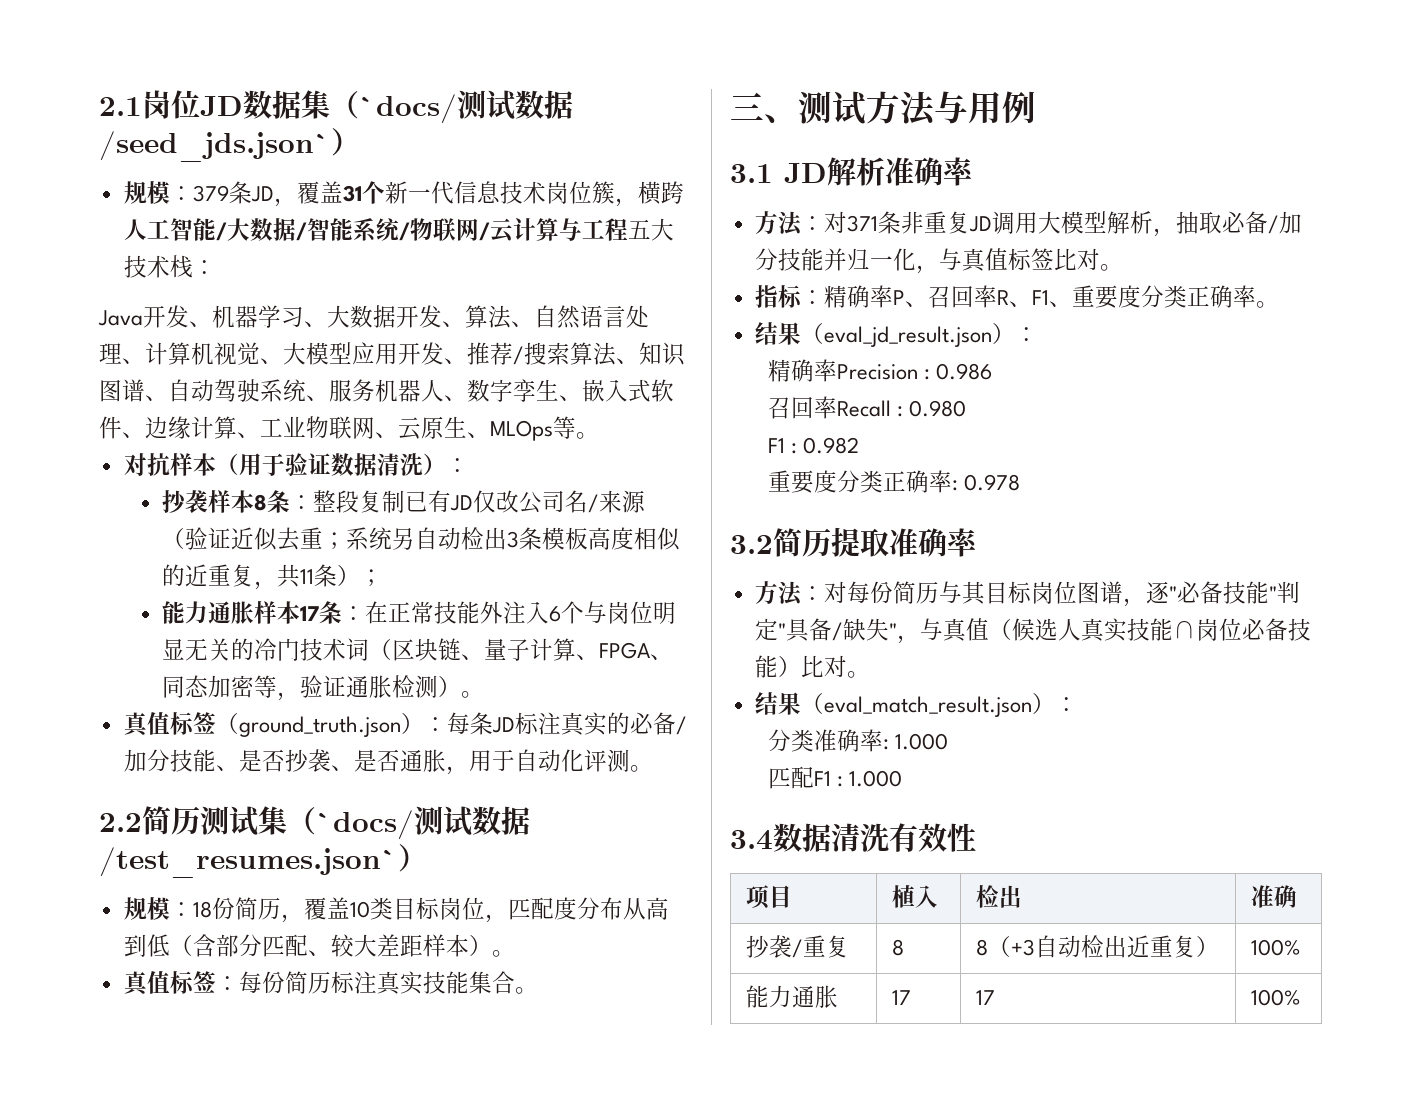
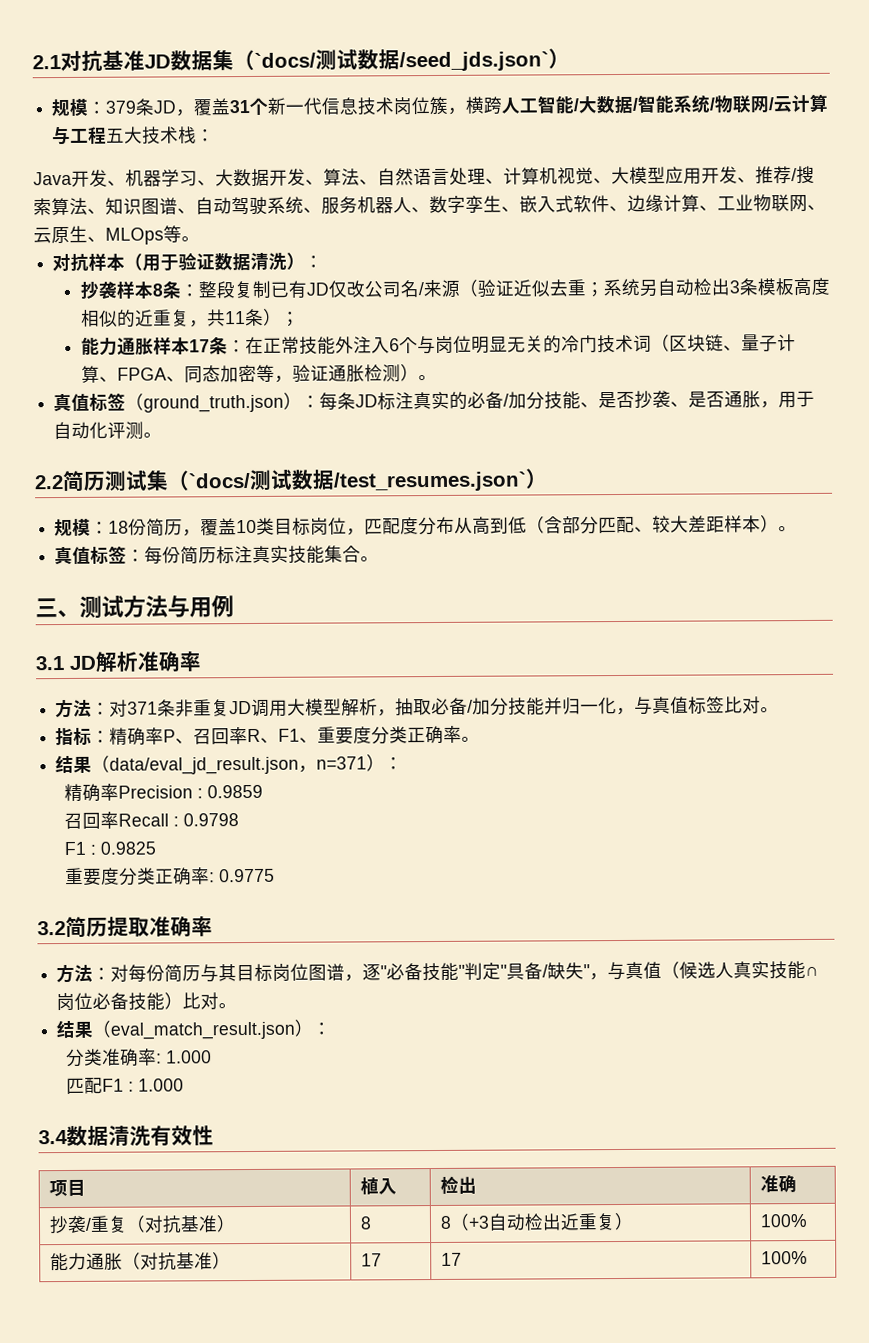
- 2.1岗位JD数据集（`docs/测试数据/seed_jds.json`）
+ 2.1对抗基准JD数据集（`docs/测试数据/seed_jds.json`）
- 结果（eval_jd_result.json）：
+ 结果（data/eval_jd_result.json，n=371）：
- 精确率Precision : 0.986
+ 精确率Precision : 0.9859
- 召回率Recall : 0.980
- F1 : 0.982
+ 召回率Recall : 0.9798
+ F1 : 0.9825
- 重要度分类正确率: 0.978
+ 重要度分类正确率: 0.9775
- 抄袭/重复 | 8 | 8（+3自动检出近重复） | 100%
+ 抄袭/重复（对抗基准） | 8 | 8（+3自动检出近重复） | 100%
- 能力通胀 | 17 | 17 | 100%
+ 能力通胀（对抗基准） | 17 | 17 | 100%

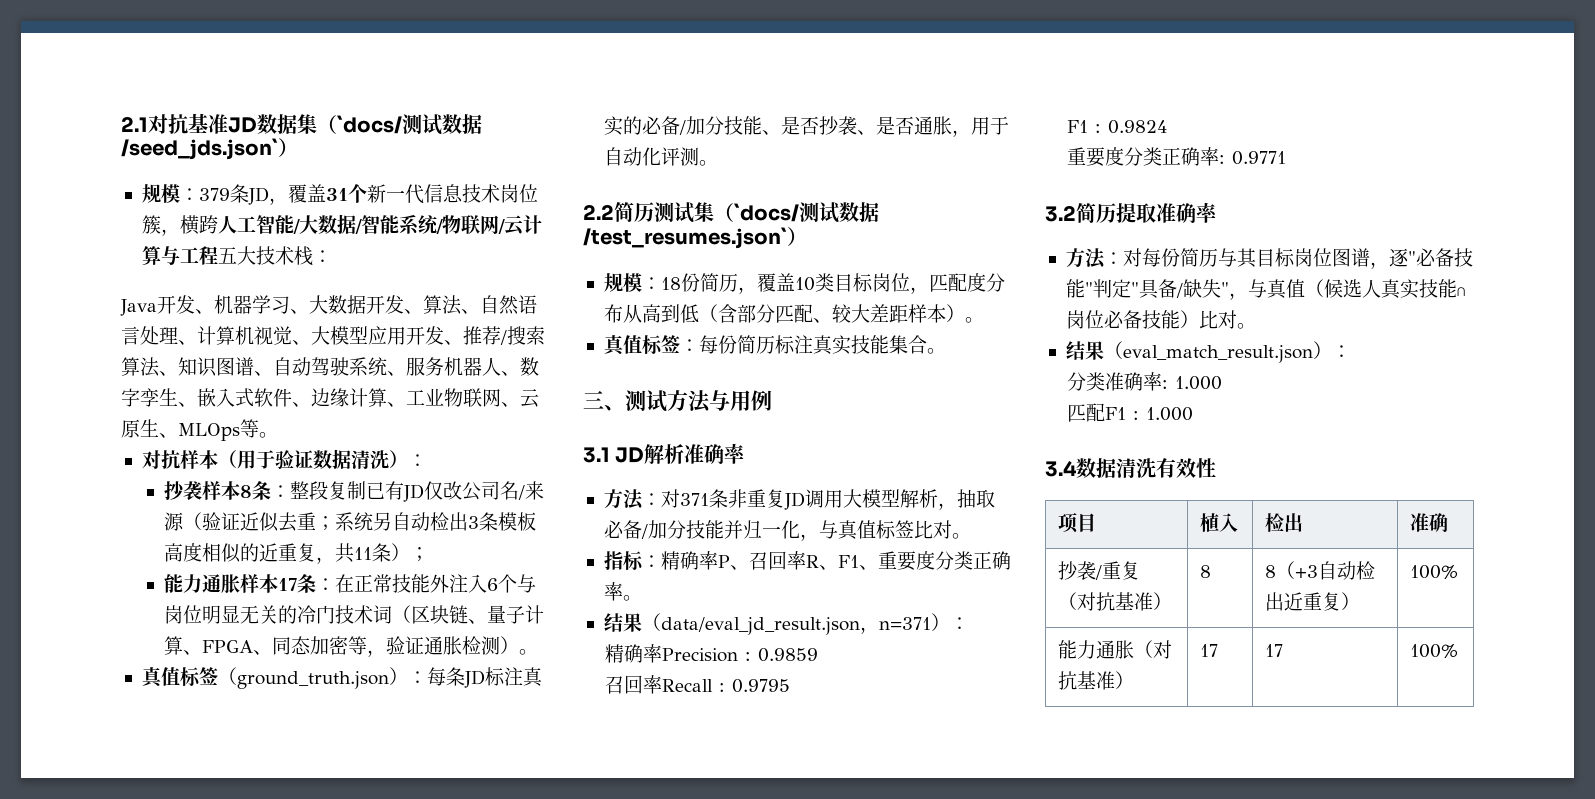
- 召回率Recall : 0.9798
- F1 : 0.9825
+ 召回率Recall : 0.9795
+ F1 : 0.9824
- 重要度分类正确率: 0.9775
+ 重要度分类正确率: 0.9771

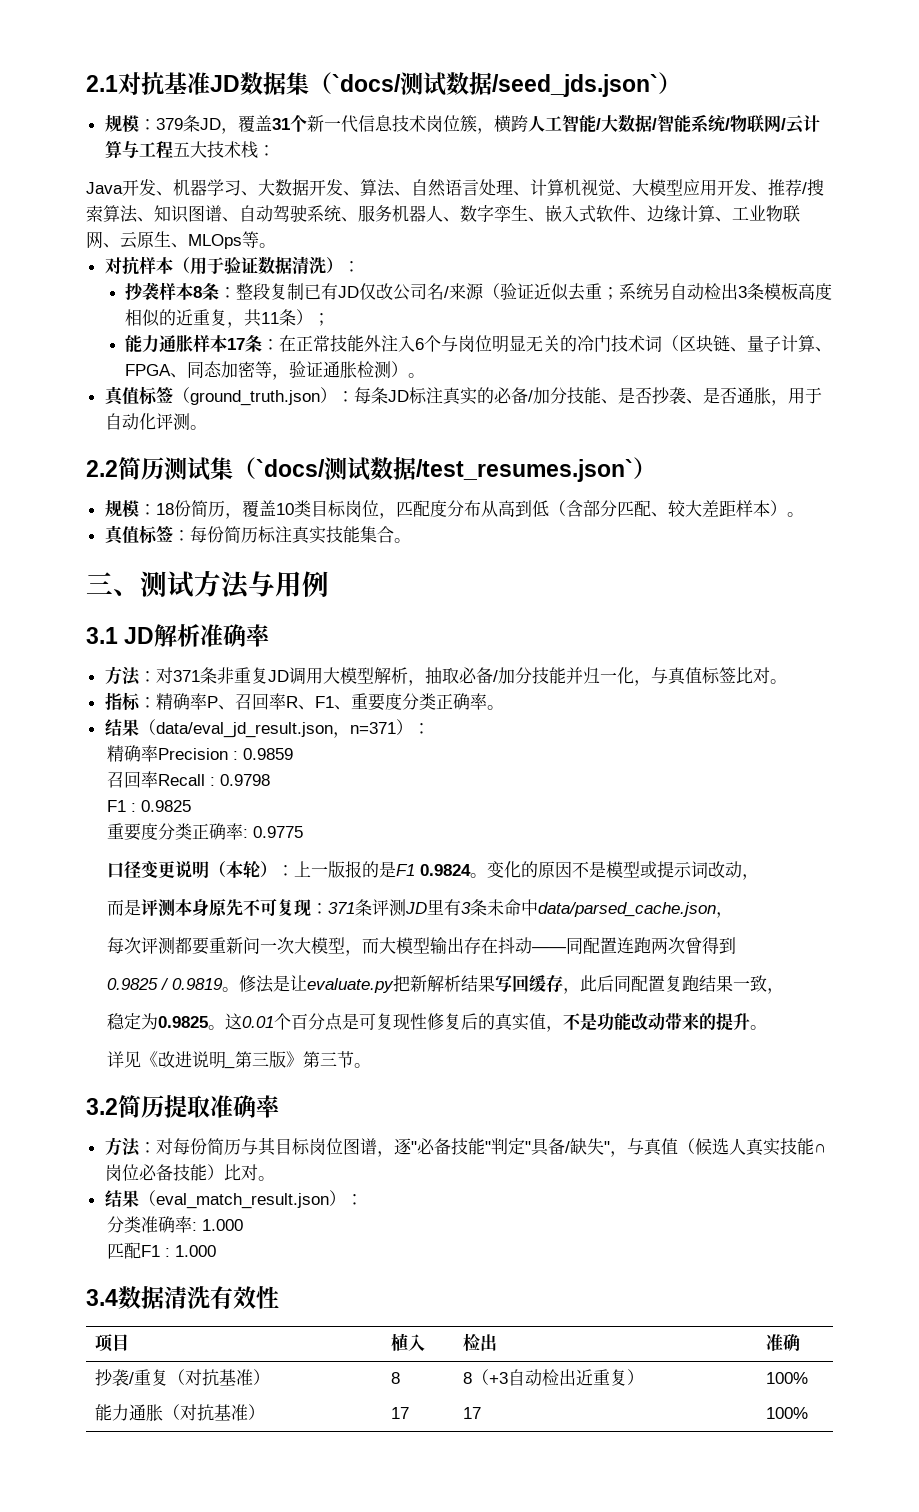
- 召回率Recall : 0.9795
- F1 : 0.9824
+ 召回率Recall : 0.9798
+ F1 : 0.9825
- 重要度分类正确率: 0.9771
+ 重要度分类正确率: 0.9775
+ 口径变更说明（本轮）：上一版报的是F1 0.9824。变化的原因不是模型或提示词改动，
+ 而是评测本身原先不可复现：371条评测JD里有3条未命中data/parsed_cache.json，
+ 每次评测都要重新问一次大模型，而大模型输出存在抖动——同配置连跑两次曾得到
+ 0.9825 / 0.9819。修法是让evaluate.py把新解析结果写回缓存，此后同配置复跑结果一致，
+ 稳定为0.9825。这0.01个百分点是可复现性修复后的真实值，不是功能改动带来的提升。
+ 详见《改进说明_第三版》第三节。

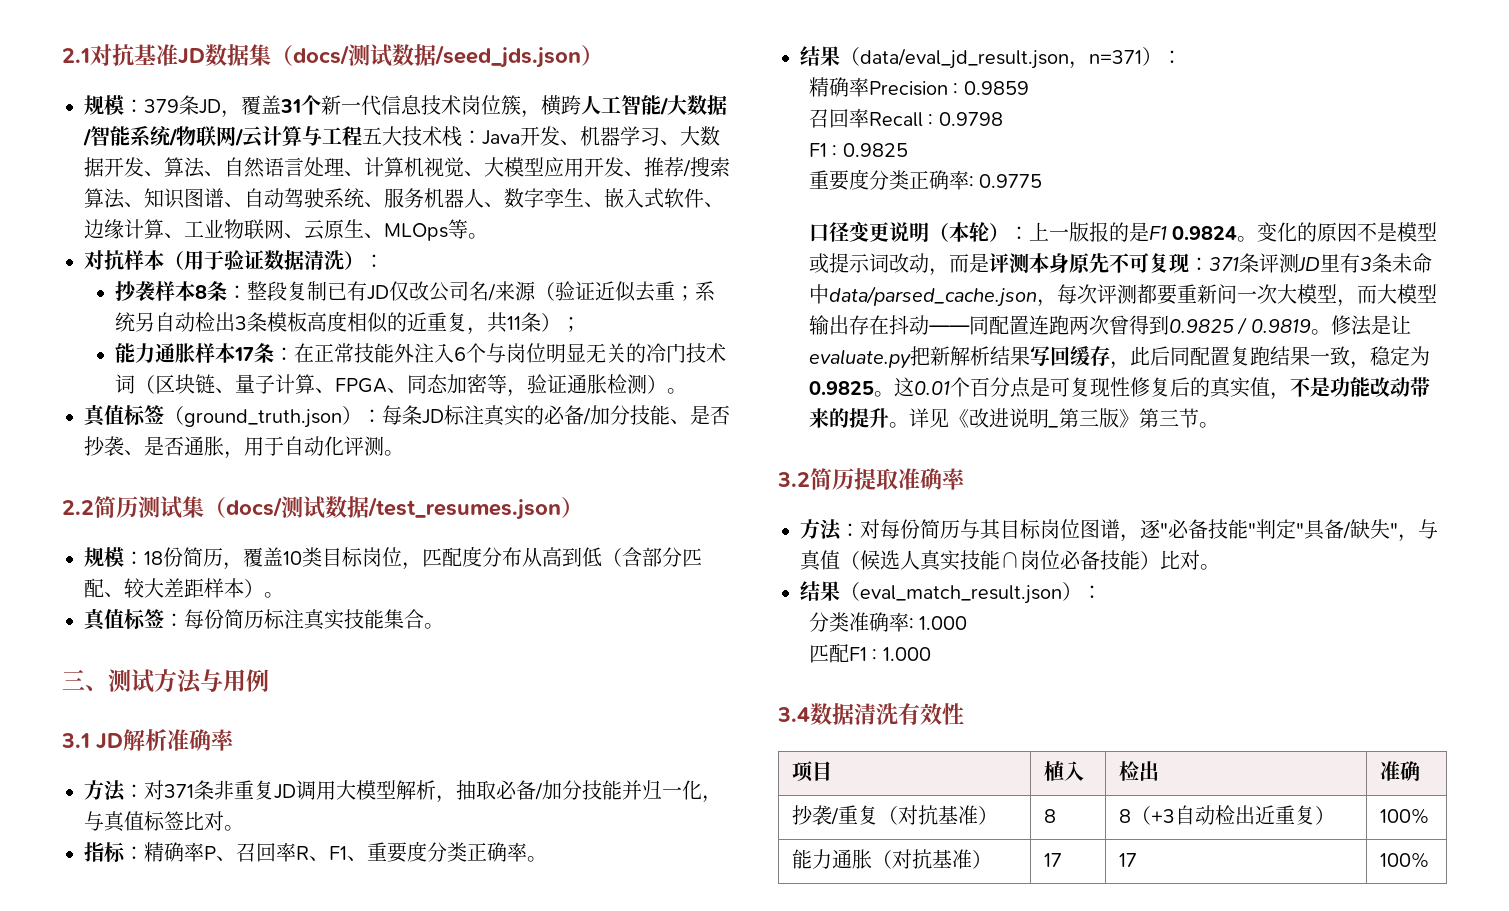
- 2.1对抗基准JD数据集（`docs/测试数据/seed_jds.json`）
+ 2.1对抗基准JD数据集（docs/测试数据/seed_jds.json）
- 379条JD，覆盖31个新一代信息技术岗位簇，横跨人工智能/大数据/智能系统/物联网/云计算与工程五大技术栈：
- Java开发、机器学习、大数据开发、算法、自然语言处理、计算机视觉、大模型应用开发、推荐/搜索算法、知识图谱、自动驾驶系统、服务机器人、数字孪生、嵌入式软件、边缘计算、工业物联网、云原生、MLOps等。
+ 379条JD，覆盖31个新一代信息技术岗位簇，横跨人工智能/大数据/智能系统/物联网/云计算与工程五大技术栈：Java开发、机器学习、大数据开发、算法、自然语言处理、计算机视觉、大模型应用开发、推荐/搜索算法、知识图谱、自动驾驶系统、服务机器人、数字孪生、嵌入式软件、边缘计算、工业物联网、云原生、MLOps等。
- 2.2简历测试集（`docs/测试数据/test_resumes.json`）
+ 2.2简历测试集（docs/测试数据/test_resumes.json）
- 变化的原因不是模型或提示词改动，
- 而是评测本身原先不可复现：371条评测JD里有3条未命中data/parsed_cache.json，
- 每次评测都要重新问一次大模型，而大模型输出存在抖动——同配置连跑两次曾得到
- 0.9825 / 0.9819。
+ 变化的原因不是模型或提示词改动，而是评测本身原先不可复现：371条评测JD里有3条未命中data/parsed_cache.json，每次评测都要重新问一次大模型，而大模型输出存在抖动——同配置连跑两次曾得到0.9825 / 0.9819。
- 修法是让evaluate.py把新解析结果写回缓存，此后同配置复跑结果一致，
- 稳定为0.9825。
+ 修法是让evaluate.py把新解析结果写回缓存，此后同配置复跑结果一致，稳定为0.9825。
- 这0.01个百分点是可复现性修复后的真实值，不是功能改动带来的提升。
- 详见《改进说明_第三版》第三节。
+ 这0.01个百分点是可复现性修复后的真实值，不是功能改动带来的提升。详见《改进说明_第三版》第三节。

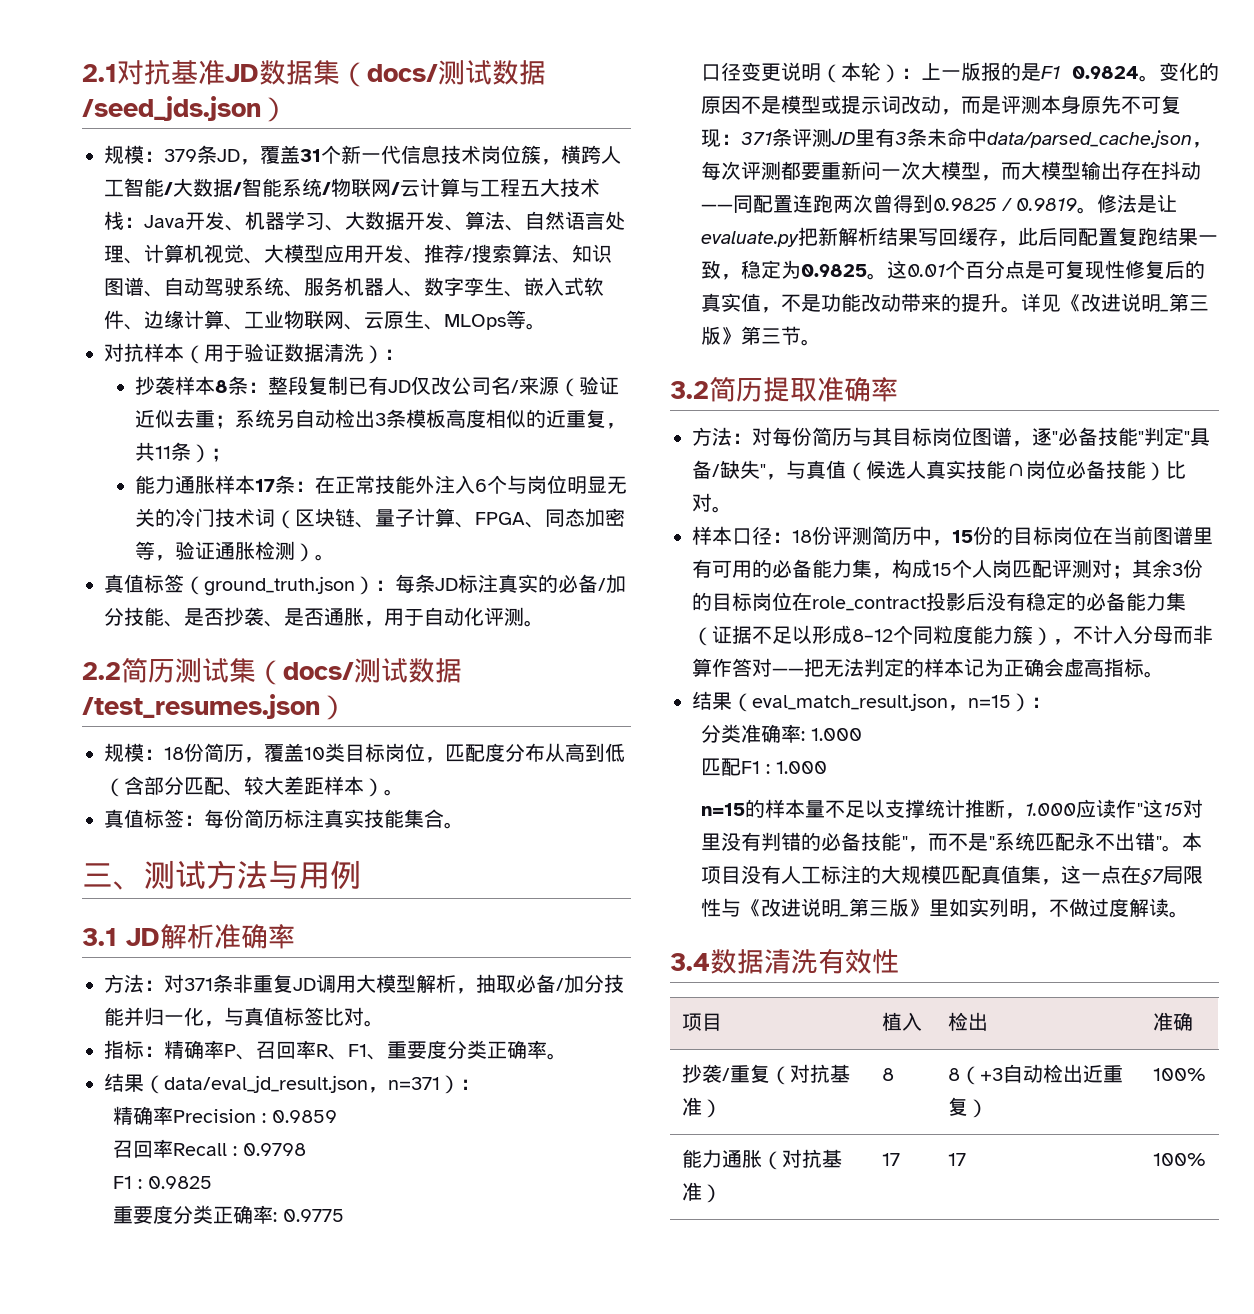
+ 样本口径：18份评测简历中，15份的目标岗位在当前图谱里有可用的必备能力集，构成15个人岗匹配评测对；其余3份的目标岗位在role_contract投影后没有稳定的必备能力集（证据不足以形成8–12个同粒度能力簇），不计入分母而非算作答对——把无法判定的样本记为正确会虚高指标。
- 结果（eval_match_result.json）：
+ 结果（eval_match_result.json，n=15）：
+ n=15的样本量不足以支撑统计推断，1.000应读作"这15对里没有判错的必备技能"，而不是"系统匹配永不出错"。本项目没有人工标注的大规模匹配真值集，这一点在§7局限性与《改进说明_第三版》里如实列明，不做过度解读。

